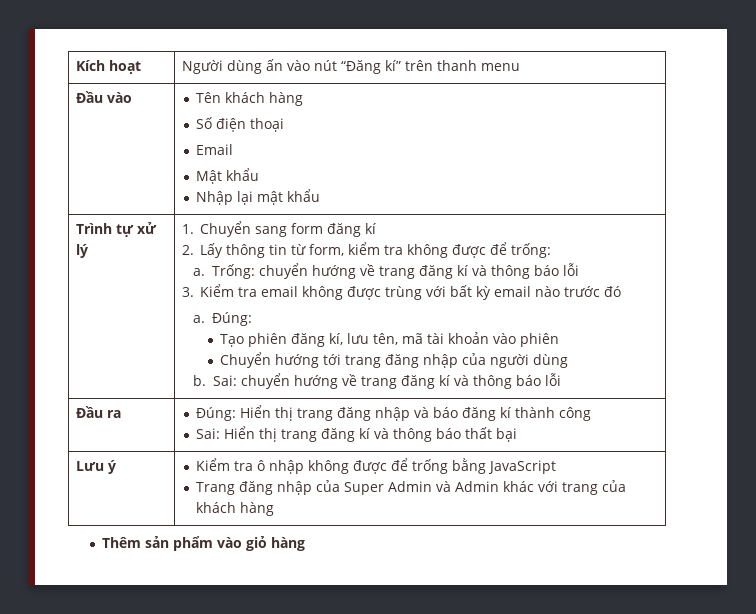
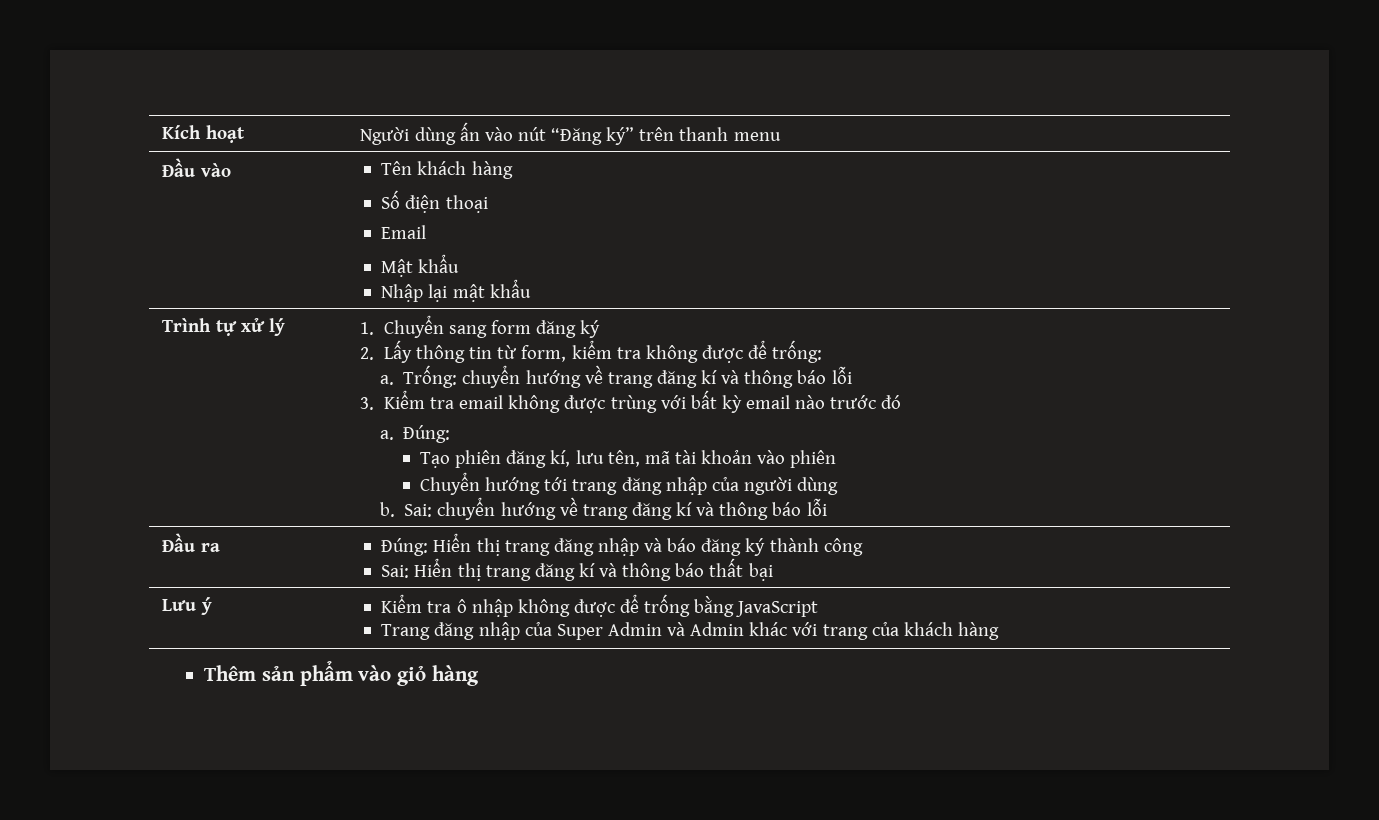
- Kích hoạt | Người dùng ấn vào nút “Đăng kí” trên thanh menu
+ Kích hoạt | Người dùng ấn vào nút “Đăng ký” trên thanh menu
- 1. Chuyển sang form đăng kí
+ 1. Chuyển sang form đăng ký
- Đầu ra | Đúng: Hiển thị trang đăng nhập và báo đăng kí thành công
+ Đầu ra | Đúng: Hiển thị trang đăng nhập và báo đăng ký thành công

